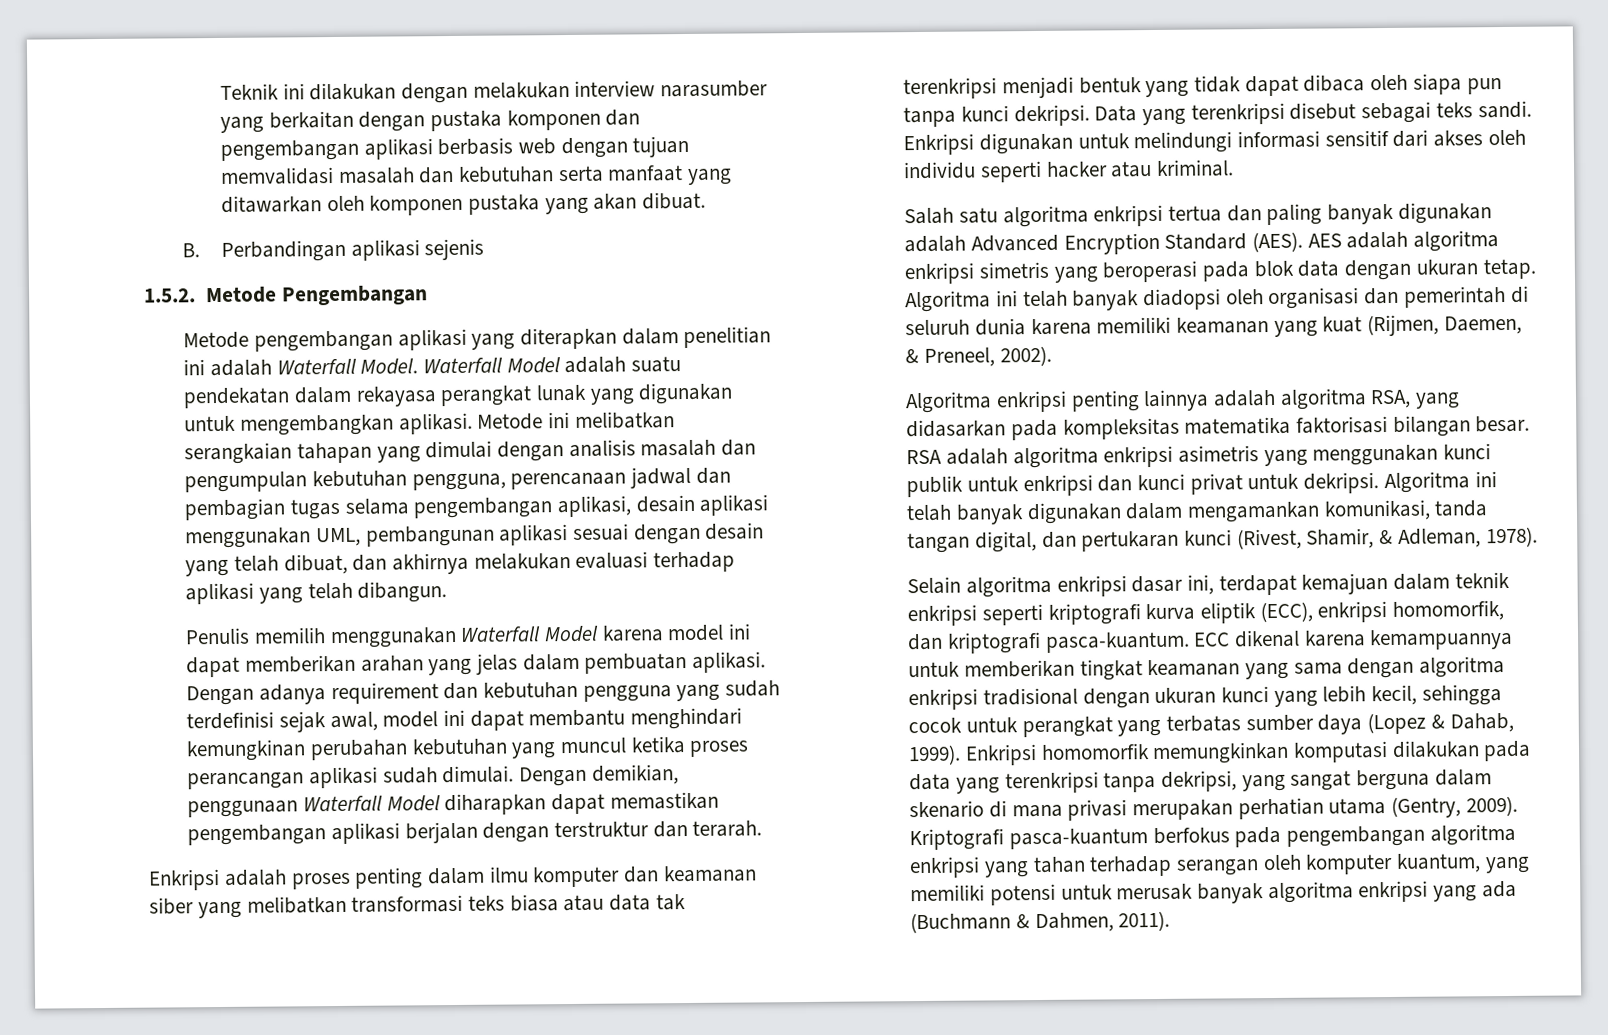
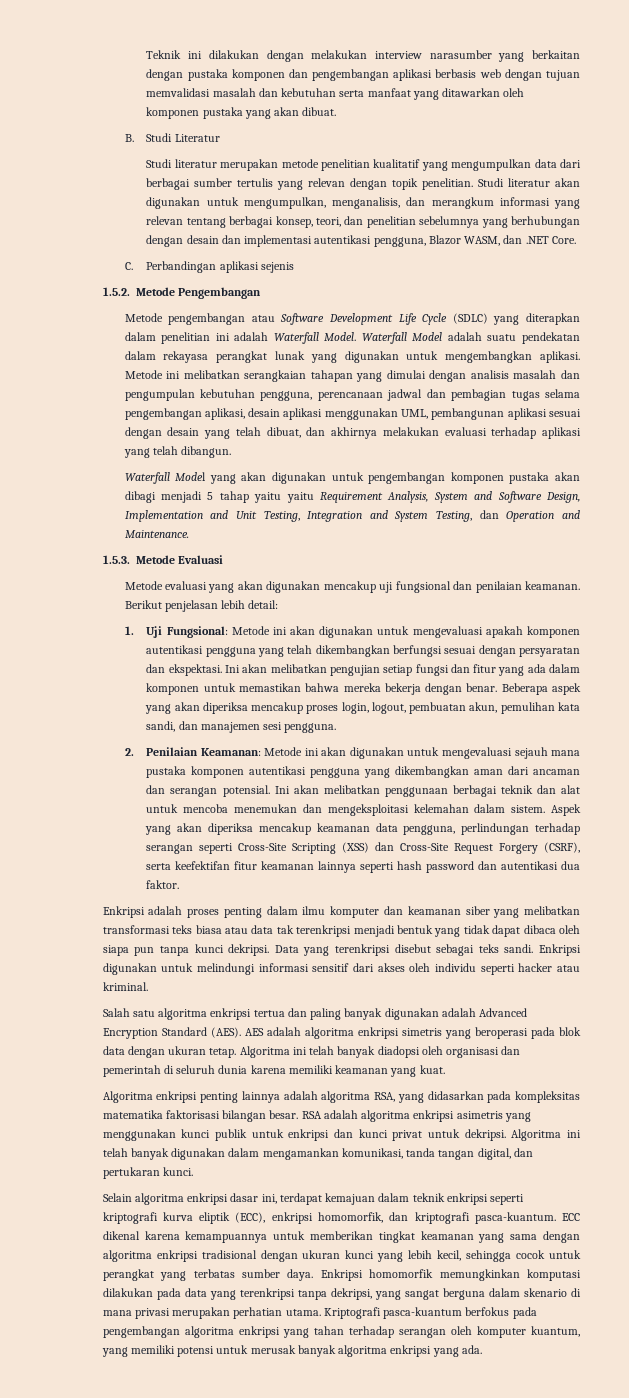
- B. Perbandingan aplikasi sejenis
+ B. Studi Literatur
+ Studi literatur merupakan metode penelitian kualitatif yang mengumpulkan data dari berbagai sumber tertulis yang relevan dengan topik penelitian. Studi literatur akan digunakan untuk mengumpulkan, menganalisis, dan merangkum informasi yang relevan tentang berbagai konsep, teori, dan penelitian sebelumnya yang berhubungan dengan desain dan implementasi autentikasi pengguna, Blazor WASM, dan .NET Core.
+ C. Perbandingan aplikasi sejenis
- Metode pengembangan aplikasi yang diterapkan dalam penelitian ini adalah Waterfall Model.
+ Metode pengembangan atau Software Development Life Cycle (SDLC) yang diterapkan dalam penelitian ini adalah Waterfall Model.
- Penulis memilih menggunakan Waterfall Model karena model ini dapat memberikan arahan yang jelas dalam pembuatan aplikasi. Dengan adanya requirement dan kebutuhan pengguna yang sudah terdefinisi sejak awal, model ini dapat membantu menghindari kemungkinan perubahan kebutuhan yang muncul ketika proses perancangan aplikasi sudah dimulai. Dengan demikian, penggunaan Waterfall Model diharapkan dapat memastikan pengembangan aplikasi berjalan dengan terstruktur dan terarah.
+ Waterfall Model yang akan digunakan untuk pengembangan komponen pustaka akan dibagi menjadi 5 tahap yaitu yaitu Requirement Analysis, System and Software Design, Implementation and Unit Testing, Integration and System Testing, dan Operation and Maintenance.
+ 1.5.3. Metode Evaluasi
+ Metode evaluasi yang akan digunakan mencakup uji fungsional dan penilaian keamanan. Berikut penjelasan lebih detail:
+ 1. Uji Fungsional: Metode ini akan digunakan untuk mengevaluasi apakah komponen autentikasi pengguna yang telah dikembangkan berfungsi sesuai dengan persyaratan dan ekspektasi. Ini akan melibatkan pengujian setiap fungsi dan fitur yang ada dalam komponen untuk memastikan bahwa mereka bekerja dengan benar. Beberapa aspek yang akan diperiksa mencakup proses login, logout, pembuatan akun, pemulihan kata sandi, dan manajemen sesi pengguna.
+ 2. Penilaian Keamanan: Metode ini akan digunakan untuk mengevaluasi sejauh mana pustaka komponen autentikasi pengguna yang dikembangkan aman dari ancaman dan serangan potensial. Ini akan melibatkan penggunaan berbagai teknik dan alat untuk mencoba menemukan dan mengeksploitasi kelemahan dalam sistem. Aspek yang akan diperiksa mencakup keamanan data pengguna, perlindungan terhadap serangan seperti Cross-Site Scripting (XSS) dan Cross-Site Request Forgery (CSRF), serta keefektifan fitur keamanan lainnya seperti hash password dan autentikasi dua faktor.
- Algoritma ini telah banyak diadopsi oleh organisasi dan pemerintah di seluruh dunia karena memiliki keamanan yang kuat (Rijmen, Daemen, & Preneel, 2002).
+ Algoritma ini telah banyak diadopsi oleh organisasi dan pemerintah di seluruh dunia karena memiliki keamanan yang kuat.
- Algoritma ini telah banyak digunakan dalam mengamankan komunikasi, tanda tangan digital, dan pertukaran kunci (Rivest, Shamir, & Adleman, 1978).
+ Algoritma ini telah banyak digunakan dalam mengamankan komunikasi, tanda tangan digital, dan pertukaran kunci.
- ECC dikenal karena kemampuannya untuk memberikan tingkat keamanan yang sama dengan algoritma enkripsi tradisional dengan ukuran kunci yang lebih kecil, sehingga cocok untuk perangkat yang terbatas sumber daya (Lopez & Dahab, 1999).
+ ECC dikenal karena kemampuannya untuk memberikan tingkat keamanan yang sama dengan algoritma enkripsi tradisional dengan ukuran kunci yang lebih kecil, sehingga cocok untuk perangkat yang terbatas sumber daya.
- Enkripsi homomorfik memungkinkan komputasi dilakukan pada data yang terenkripsi tanpa dekripsi, yang sangat berguna dalam skenario di mana privasi merupakan perhatian utama (Gentry, 2009).
+ Enkripsi homomorfik memungkinkan komputasi dilakukan pada data yang terenkripsi tanpa dekripsi, yang sangat berguna dalam skenario di mana privasi merupakan perhatian utama.
- Kriptografi pasca-kuantum berfokus pada pengembangan algoritma enkripsi yang tahan terhadap serangan oleh komputer kuantum, yang memiliki potensi untuk merusak banyak algoritma enkripsi yang ada (Buchmann & Dahmen, 2011).
+ Kriptografi pasca-kuantum berfokus pada pengembangan algoritma enkripsi yang tahan terhadap serangan oleh komputer kuantum, yang memiliki potensi untuk merusak banyak algoritma enkripsi yang ada.

